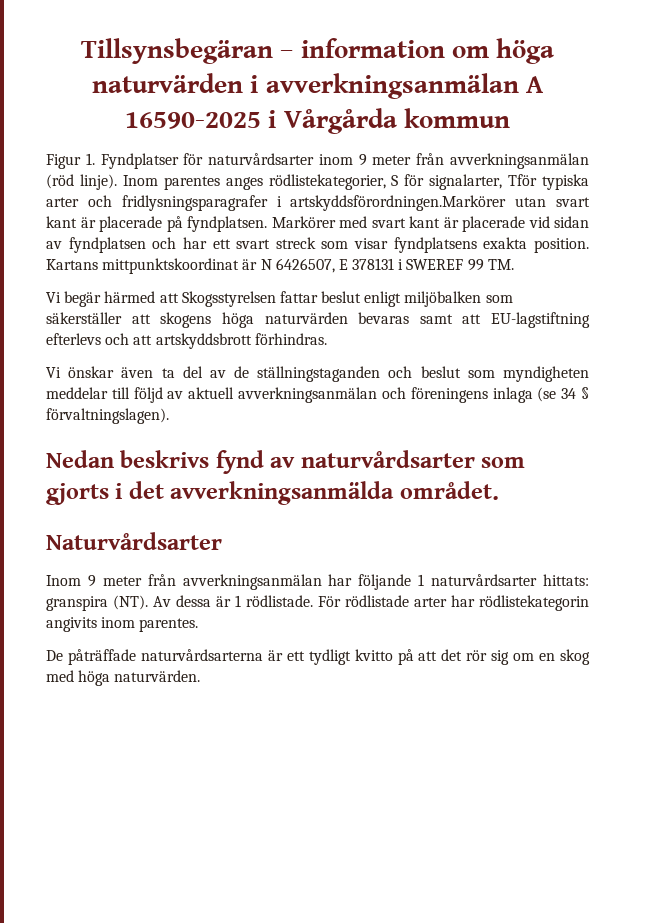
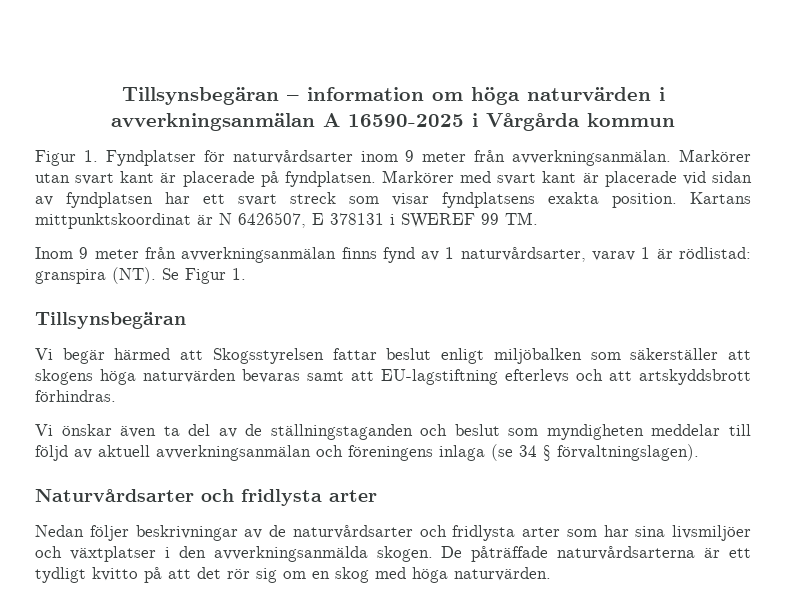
- Figur 1. Fyndplatser för naturvårdsarter inom 9 meter från avverkningsanmälan (röd linje). Inom parentes anges rödlistekategorier, S för signalarter, Tför typiska arter och fridlysningsparagrafer i artskyddsförordningen.Markörer utan svart kant är placerade på fyndplatsen.
+ Figur 1. Fyndplatser för naturvårdsarter inom 9 meter från avverkningsanmälan. Markörer utan svart kant är placerade på fyndplatsen.
- Markörer med svart kant är placerade vid sidan av fyndplatsen och har ett svart streck som visar fyndplatsens exakta position.
+ Markörer med svart kant är placerade vid sidan av fyndplatsen har ett svart streck som visar fyndplatsens exakta position.
+ Inom 9 meter från avverkningsanmälan finns fynd av 1 naturvårdsarter, varav 1 är rödlistad: granspira (NT). Se Figur 1.
+ Tillsynsbegäran
- Nedan beskrivs fynd av naturvårdsarter som gjorts i det avverkningsanmälda området.
- Naturvårdsarter
- Inom 9 meter från avverkningsanmälan har följande 1 naturvårdsarter hittats: granspira (NT). Av dessa är 1 rödlistade. För rödlistade arter har rödlistekategorin angivits inom parentes.
- De påträffade naturvårdsarterna är ett tydligt kvitto på att det rör sig om en skog med höga naturvärden.
+ Naturvårdsarter och fridlysta arter
+ Nedan följer beskrivningar av de naturvårdsarter och fridlysta arter som har sina livsmiljöer och växtplatser i den avverkningsanmälda skogen. De påträffade naturvårdsarterna är ett tydligt kvitto på att det rör sig om en skog med höga naturvärden.

